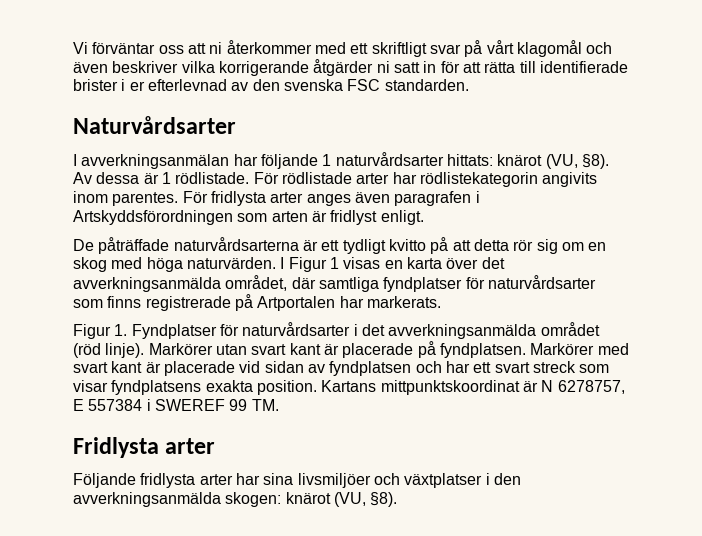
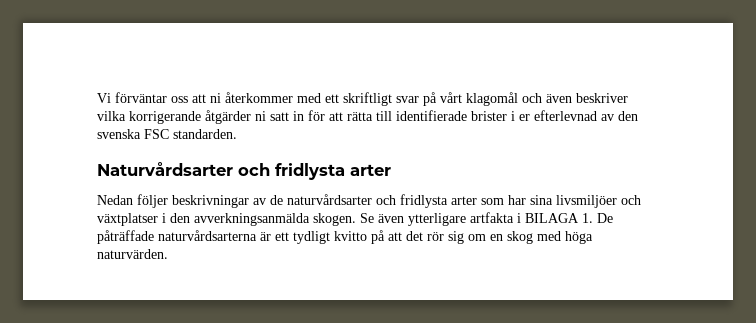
- Naturvårdsarter
- I avverkningsanmälan har följande 1 naturvårdsarter hittats: knärot (VU, §8). Av dessa är 1 rödlistade. För rödlistade arter har rödlistekategorin angivits inom parentes. För fridlysta arter anges även paragrafen i Artskyddsförordningen som arten är fridlyst enligt.
- De påträffade naturvårdsarterna är ett tydligt kvitto på att detta rör sig om en skog med höga naturvärden. I Figur 1 visas en karta över det avverkningsanmälda området, där samtliga fyndplatser för naturvårdsarter som finns registrerade på Artportalen har markerats.
- Figur 1. Fyndplatser för naturvårdsarter i det avverkningsanmälda området (röd linje). Markörer utan svart kant är placerade på fyndplatsen. Markörer med svart kant är placerade vid sidan av fyndplatsen och har ett svart streck som visar fyndplatsens exakta position. Kartans mittpunktskoordinat är N 6278757, E 557384 i SWEREF 99 TM.
- Fridlysta arter
- Följande fridlysta arter har sina livsmiljöer och växtplatser i den avverkningsanmälda skogen: knärot (VU, §8).
+ Naturvårdsarter och fridlysta arter
+ Nedan följer beskrivningar av de naturvårdsarter och fridlysta arter som har sina livsmiljöer och växtplatser i den avverkningsanmälda skogen. Se även ytterligare artfakta i BILAGA 1. De påträffade naturvårdsarterna är ett tydligt kvitto på att det rör sig om en skog med höga naturvärden.

